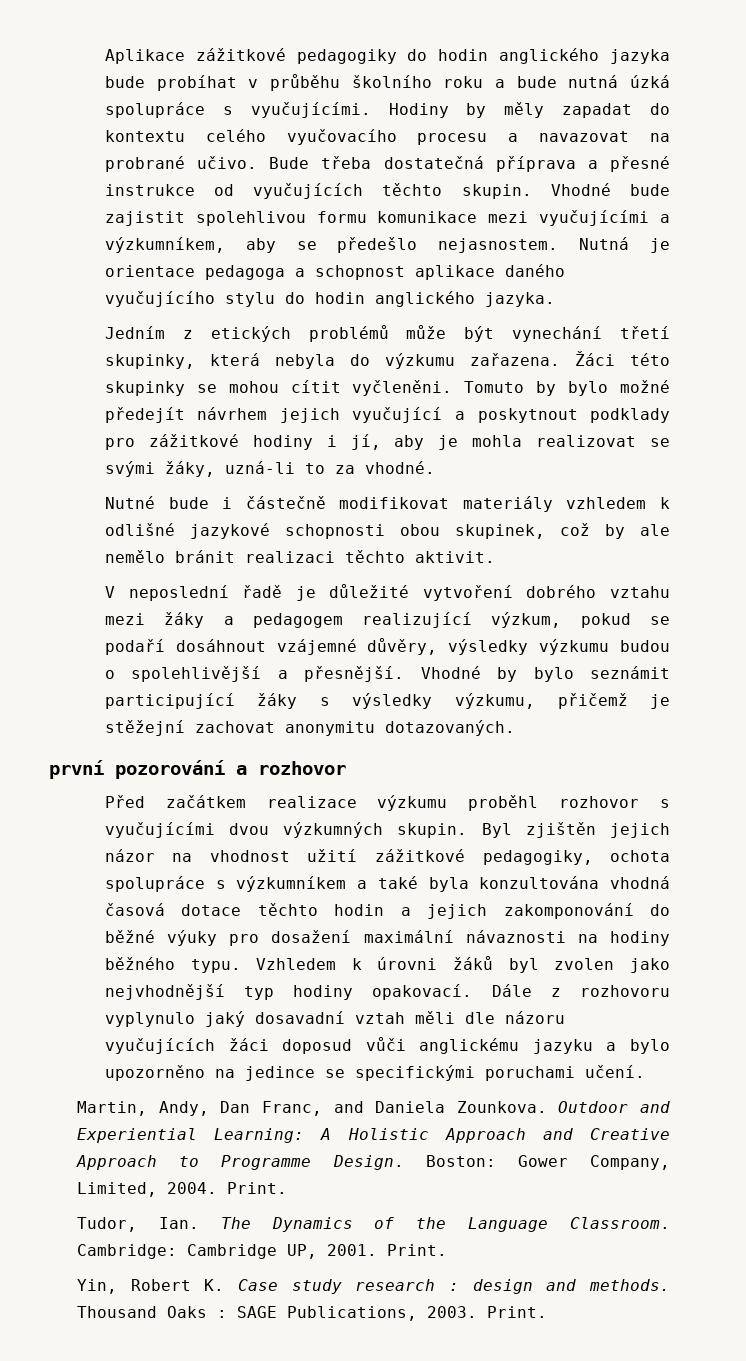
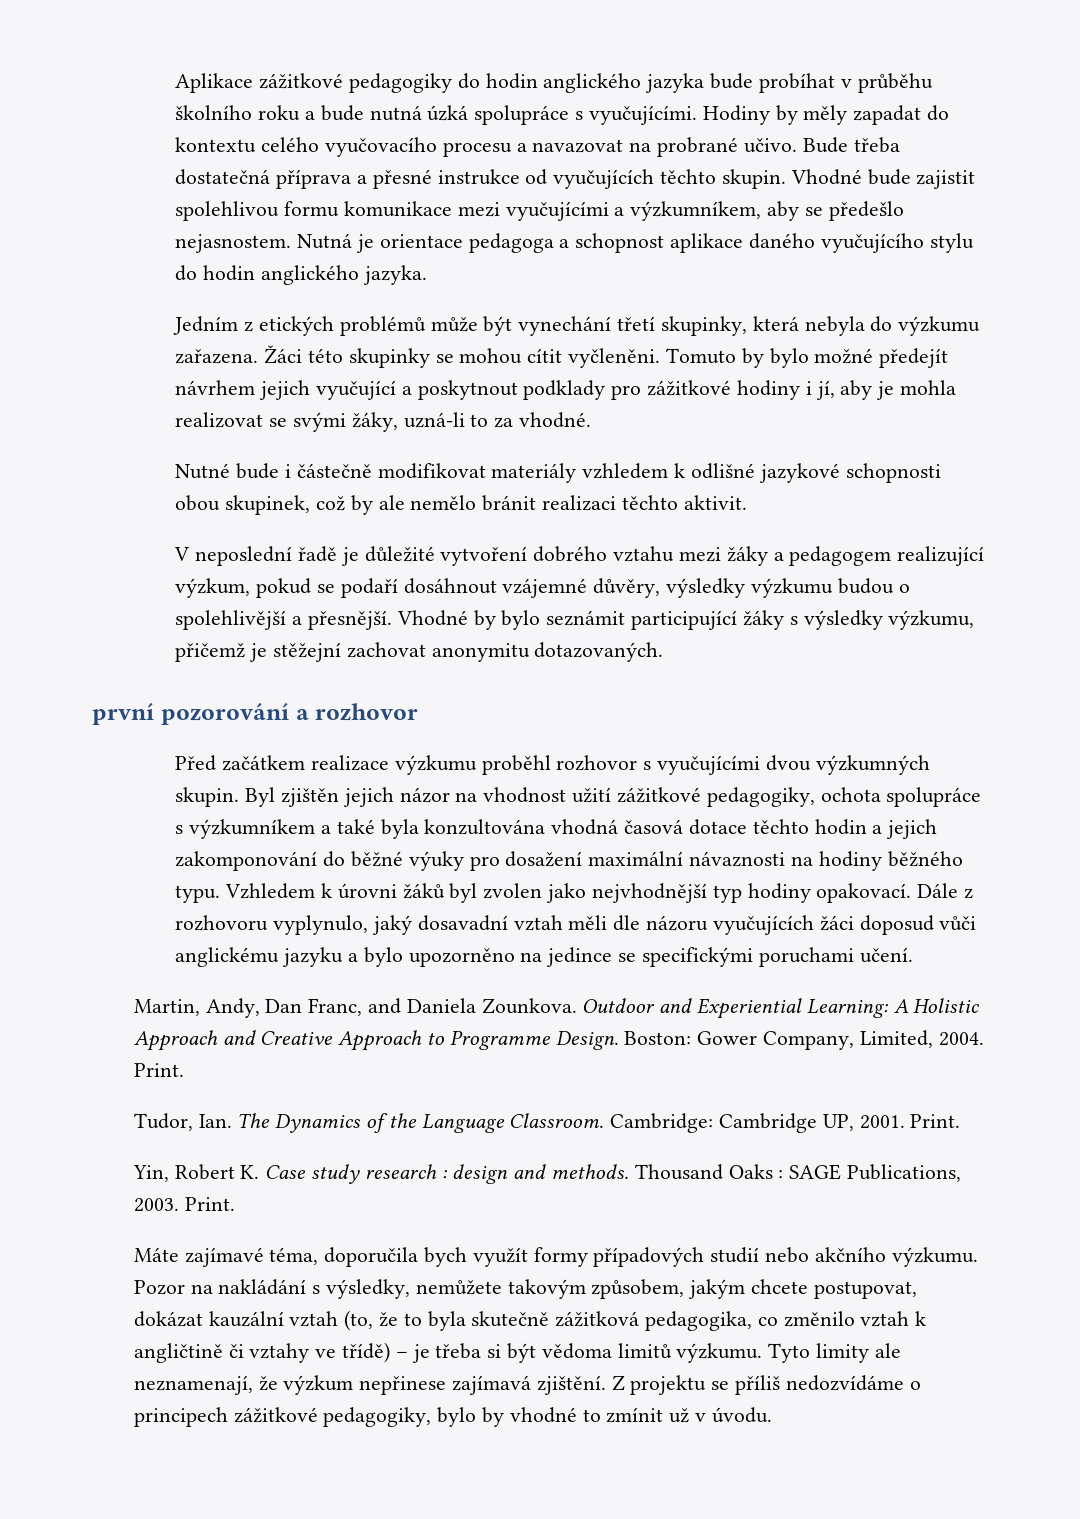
- Dále z rozhovoru vyplynulo jaký dosavadní vztah měli dle názoru vyučujících žáci doposud vůči anglickému jazyku a bylo upozorněno na jedince se specifickými poruchami učení.
+ Dále z rozhovoru vyplynulo, jaký dosavadní vztah měli dle názoru vyučujících žáci doposud vůči anglickému jazyku a bylo upozorněno na jedince se specifickými poruchami učení.
+ Máte zajímavé téma, doporučila bych využít formy případových studií nebo akčního výzkumu. Pozor na nakládání s výsledky, nemůžete takovým způsobem, jakým chcete postupovat, dokázat kauzální vztah (to, že to byla skutečně zážitková pedagogika, co změnilo vztah k angličtině či vztahy ve třídě) – je třeba si být vědoma limitů výzkumu. Tyto limity ale neznamenají, že výzkum nepřinese zajímavá zjištění. Z projektu se příliš nedozvídáme o principech zážitkové pedagogiky, bylo by vhodné to zmínit už v úvodu.

